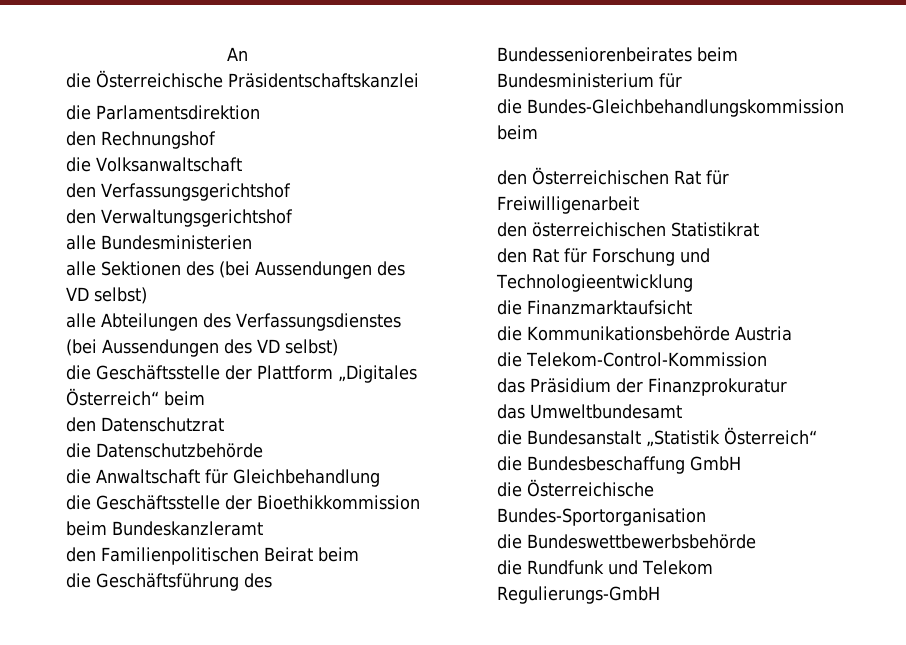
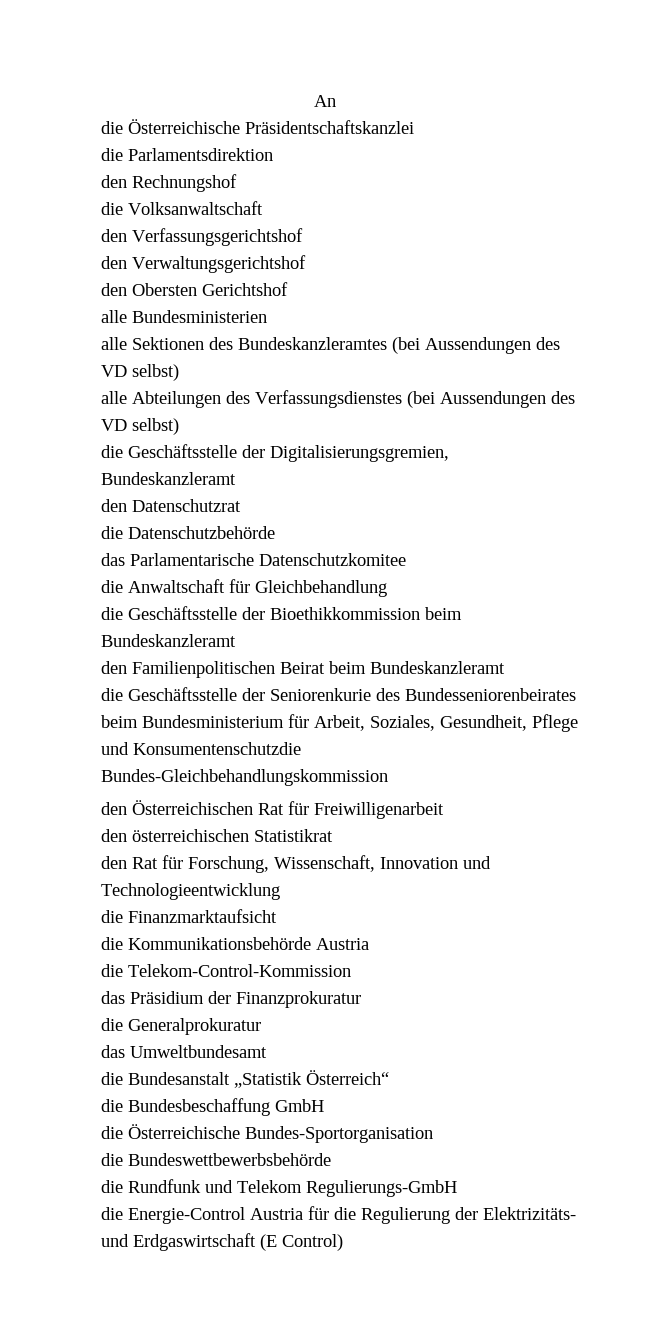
+ den Obersten Gerichtshof
- alle Sektionen des (bei Aussendungen des VD selbst)
+ alle Sektionen des Bundeskanzleramtes (bei Aussendungen des VD selbst)
- die Geschäftsstelle der Plattform „Digitales Österreich“ beim
+ die Geschäftsstelle der Digitalisierungsgremien, Bundeskanzleramt
+ das Parlamentarische Datenschutzkomitee
- den Familienpolitischen Beirat beim
- die Geschäftsführung des Bundesseniorenbeirates beim Bundesministerium für
- die Bundes-Gleichbehandlungskommission beim
+ den Familienpolitischen Beirat beim Bundeskanzleramt
+ die Geschäftsstelle der Seniorenkurie des Bundesseniorenbeirates beim Bundesministerium für Arbeit, Soziales, Gesundheit, Pflege und Konsumentenschutzdie Bundes-Gleichbehandlungskommission
- den Rat für Forschung und Technologieentwicklung
+ den Rat für Forschung, Wissenschaft, Innovation und Technologieentwicklung
+ die Generalprokuratur
+ die Energie-Control Austria für die Regulierung der Elektrizitäts- und Erdgaswirtschaft (E Control)

